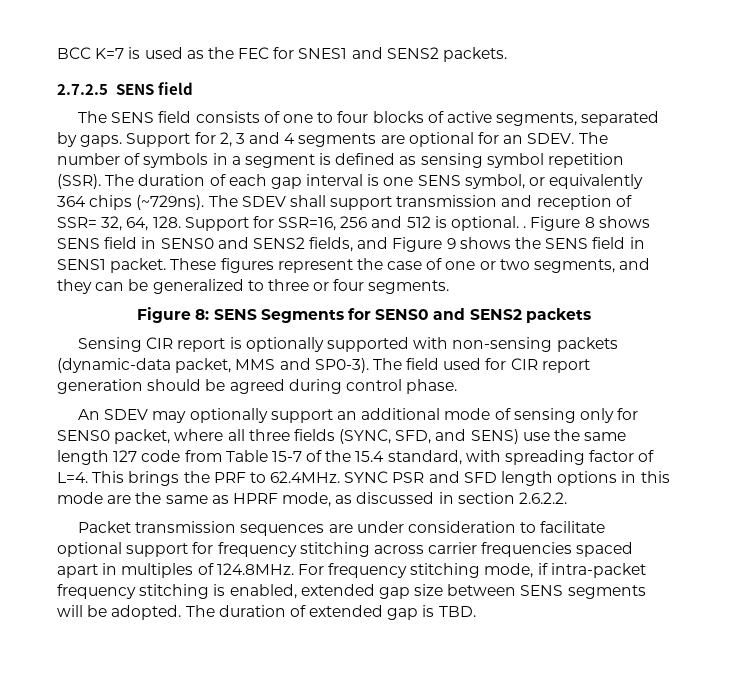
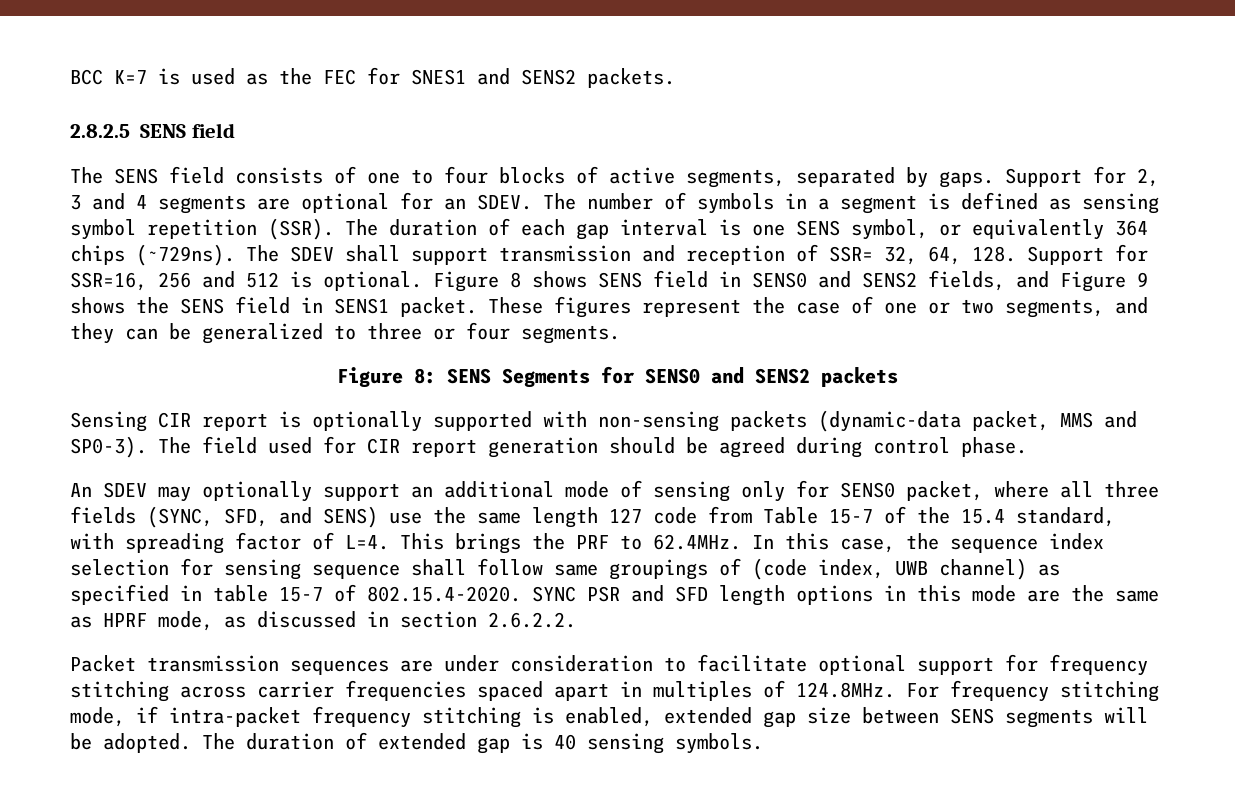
- 2.7.2.5 SENS field
+ 2.8.2.5 SENS field
- The SDEV shall support transmission and reception of SSR= 32, 64, 128. Support for SSR=16, 256 and 512 is optional. .
+ The SDEV shall support transmission and reception of SSR= 32, 64, 128. Support for SSR=16, 256 and 512 is optional.
- An SDEV may optionally support an additional mode of sensing only for SENS0 packet, where all three fields (SYNC, SFD, and SENS) use the same length 127 code from Table 15-7 of the 15.4 standard, with spreading factor of L=4. This brings the PRF to 62.4MHz. SYNC PSR and SFD length options in this mode are the same as HPRF mode, as discussed in section 2.6.2.2.
+ An SDEV may optionally support an additional mode of sensing only for SENS0 packet, where all three fields (SYNC, SFD, and SENS) use the same length 127 code from Table 15-7 of the 15.4 standard, with spreading factor of L=4. This brings the PRF to 62.4MHz. In this case, the sequence index selection for sensing sequence shall follow same groupings of (code index, UWB channel) as specified in table 15-7 of 802.15.4-2020. SYNC PSR and SFD length options in this mode are the same as HPRF mode, as discussed in section 2.6.2.2.
- The duration of extended gap is TBD.
+ The duration of extended gap is 40 sensing symbols.

